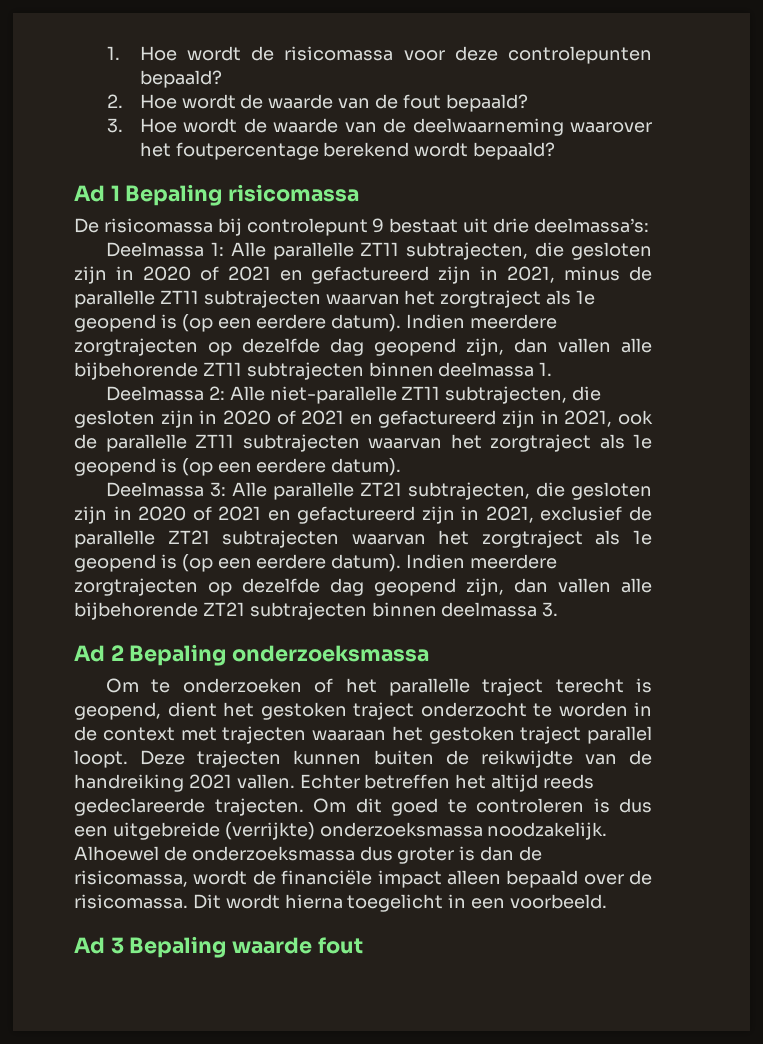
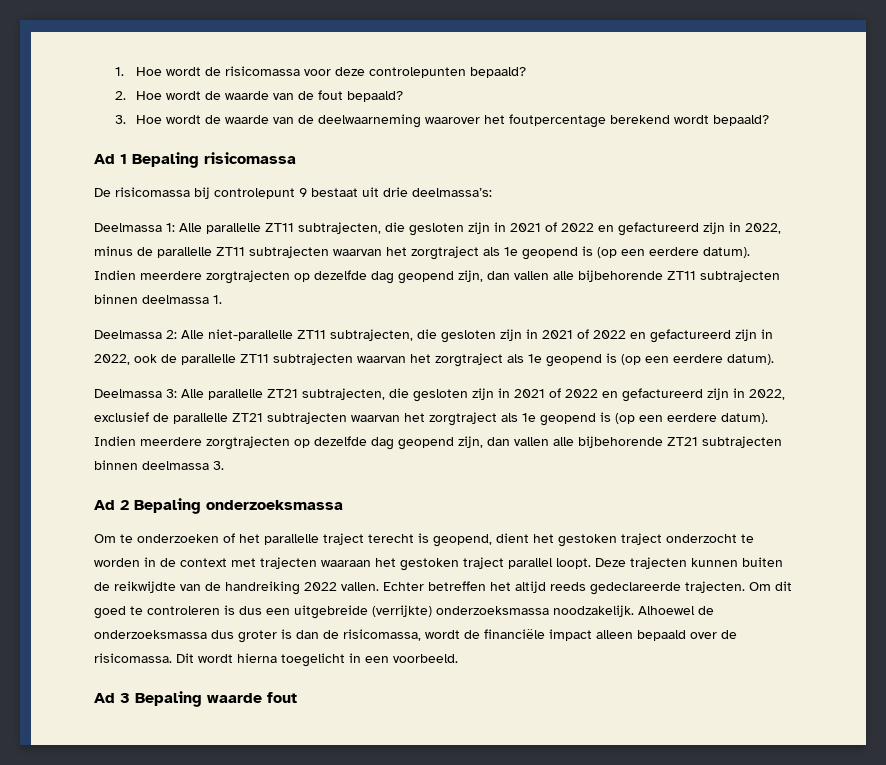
- Deelmassa 1: Alle parallelle ZT11 subtrajecten, die gesloten zijn in 2020 of 2021 en gefactureerd zijn in 2021, minus de parallelle ZT11 subtrajecten waarvan het zorgtraject als 1e geopend is (op een eerdere datum).
+ Deelmassa 1: Alle parallelle ZT11 subtrajecten, die gesloten zijn in 2021 of 2022 en gefactureerd zijn in 2022, minus de parallelle ZT11 subtrajecten waarvan het zorgtraject als 1e geopend is (op een eerdere datum).
- Deelmassa 2: Alle niet-parallelle ZT11 subtrajecten, die gesloten zijn in 2020 of 2021 en gefactureerd zijn in 2021, ook de parallelle ZT11 subtrajecten waarvan het zorgtraject als 1e geopend is (op een eerdere datum).
+ Deelmassa 2: Alle niet-parallelle ZT11 subtrajecten, die gesloten zijn in 2021 of 2022 en gefactureerd zijn in 2022, ook de parallelle ZT11 subtrajecten waarvan het zorgtraject als 1e geopend is (op een eerdere datum).
- Deelmassa 3: Alle parallelle ZT21 subtrajecten, die gesloten zijn in 2020 of 2021 en gefactureerd zijn in 2021, exclusief de parallelle ZT21 subtrajecten waarvan het zorgtraject als 1e geopend is (op een eerdere datum).
+ Deelmassa 3: Alle parallelle ZT21 subtrajecten, die gesloten zijn in 2021 of 2022 en gefactureerd zijn in 2022, exclusief de parallelle ZT21 subtrajecten waarvan het zorgtraject als 1e geopend is (op een eerdere datum).
- Deze trajecten kunnen buiten de reikwijdte van de handreiking 2021 vallen.
+ Deze trajecten kunnen buiten de reikwijdte van de handreiking 2022 vallen.

